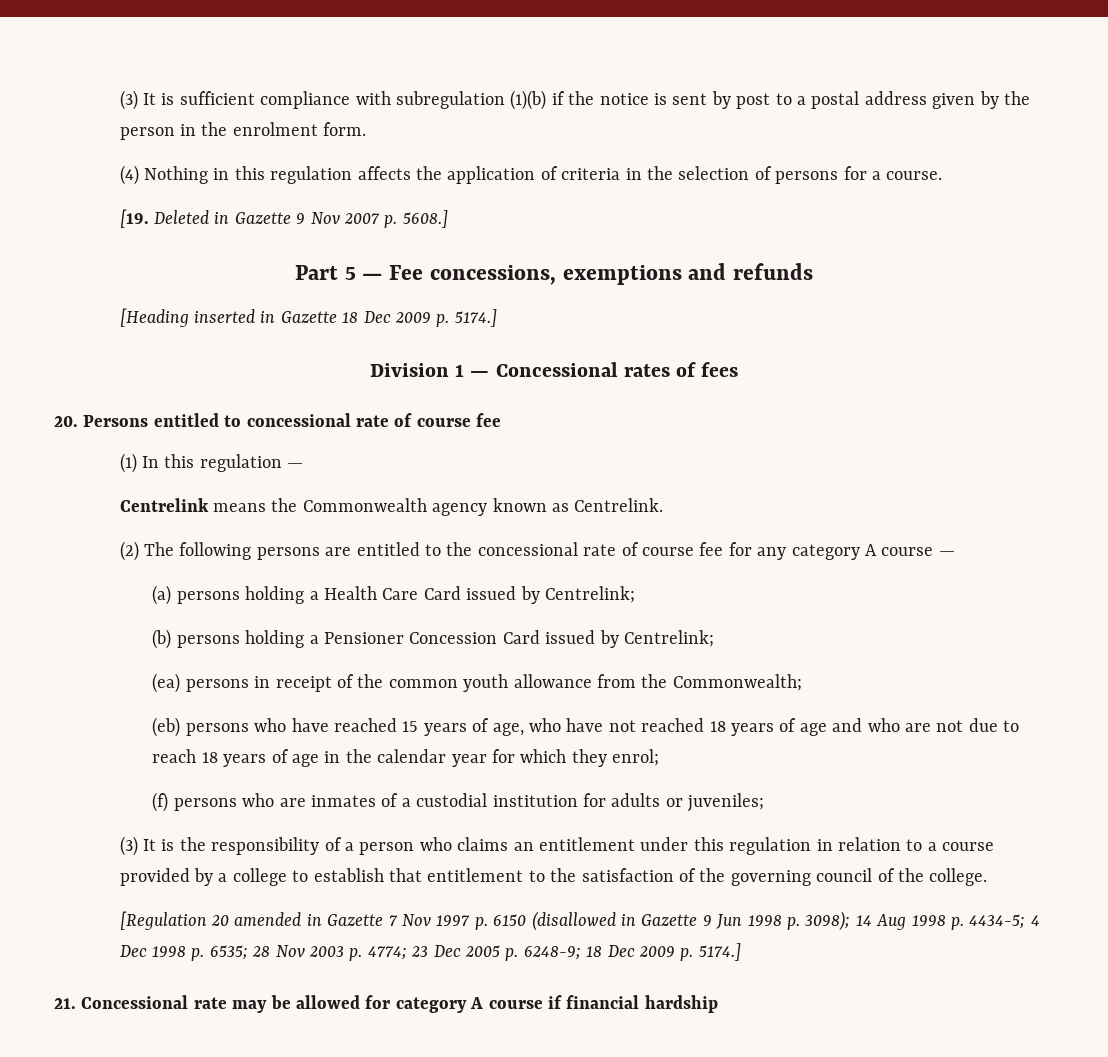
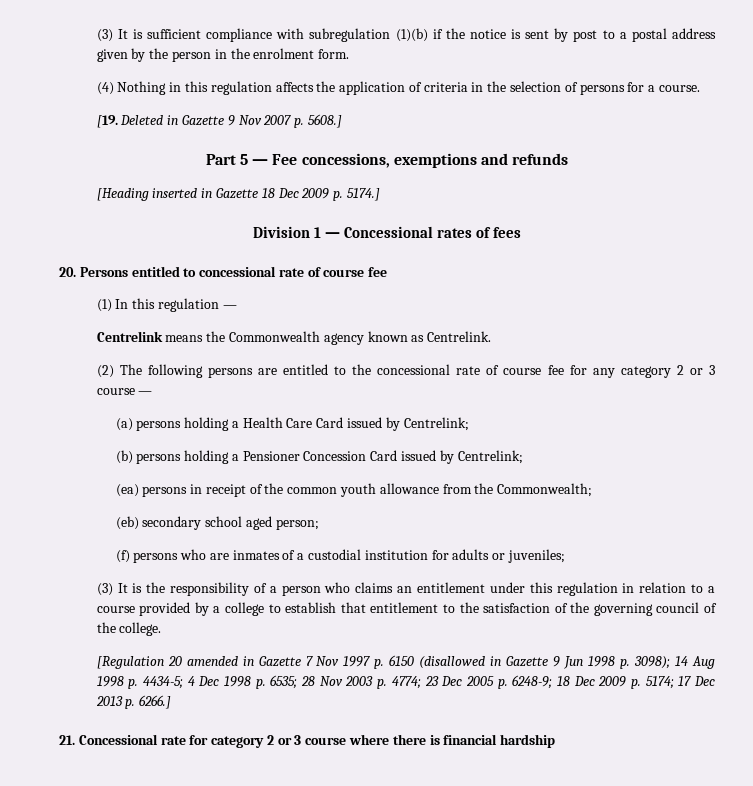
- (2) The following persons are entitled to the concessional rate of course fee for any category A course —
+ (2) The following persons are entitled to the concessional rate of course fee for any category 2 or 3 course —
- (eb) persons who have reached 15 years of age, who have not reached 18 years of age and who are not due to reach 18 years of age in the calendar year for which they enrol;
+ (eb) secondary school aged person;
- [Regulation 20 amended in Gazette 7 Nov 1997 p. 6150 (disallowed in Gazette 9 Jun 1998 p. 3098); 14 Aug 1998 p. 4434-5; 4 Dec 1998 p. 6535; 28 Nov 2003 p. 4774; 23 Dec 2005 p. 6248-9; 18 Dec 2009 p. 5174.]
- 21. Concessional rate may be allowed for category A course if financial hardship
+ [Regulation 20 amended in Gazette 7 Nov 1997 p. 6150 (disallowed in Gazette 9 Jun 1998 p. 3098); 14 Aug 1998 p. 4434-5; 4 Dec 1998 p. 6535; 28 Nov 2003 p. 4774; 23 Dec 2005 p. 6248-9; 18 Dec 2009 p. 5174; 17 Dec 2013 p. 6266.]
+ 21. Concessional rate for category 2 or 3 course where there is financial hardship

